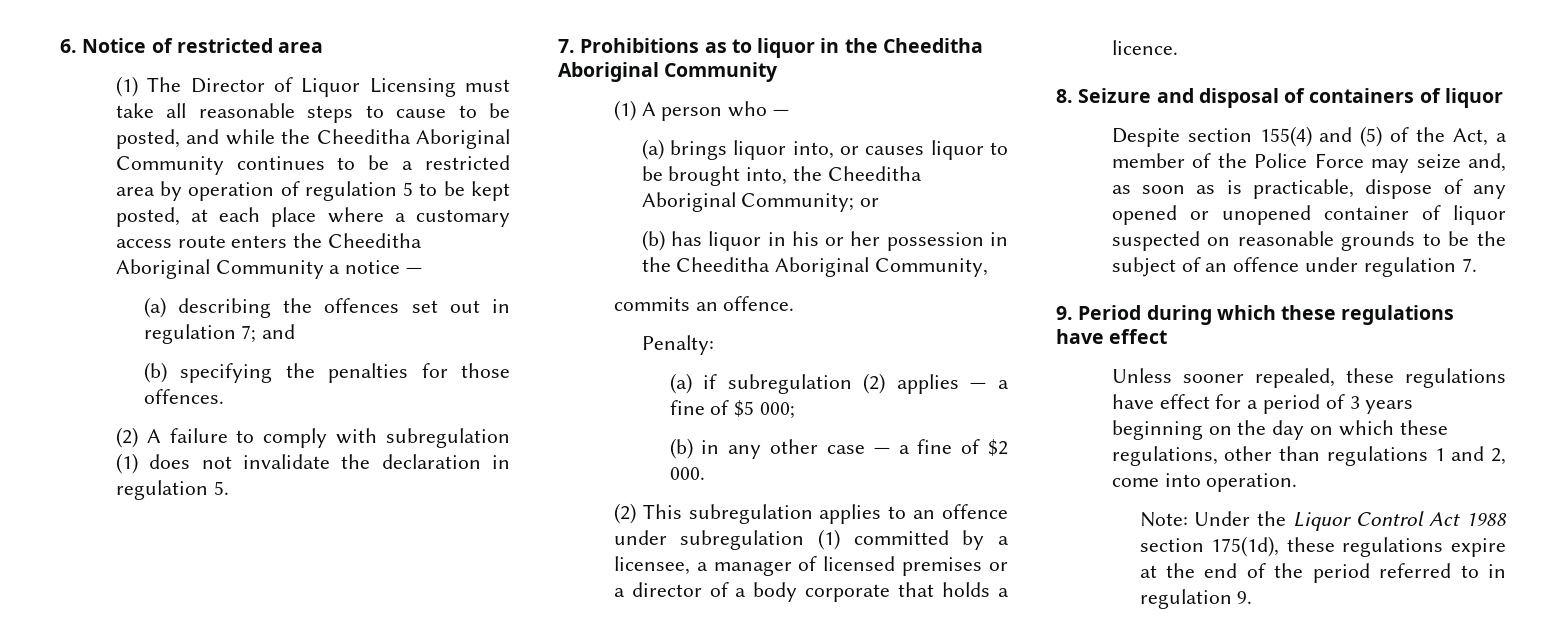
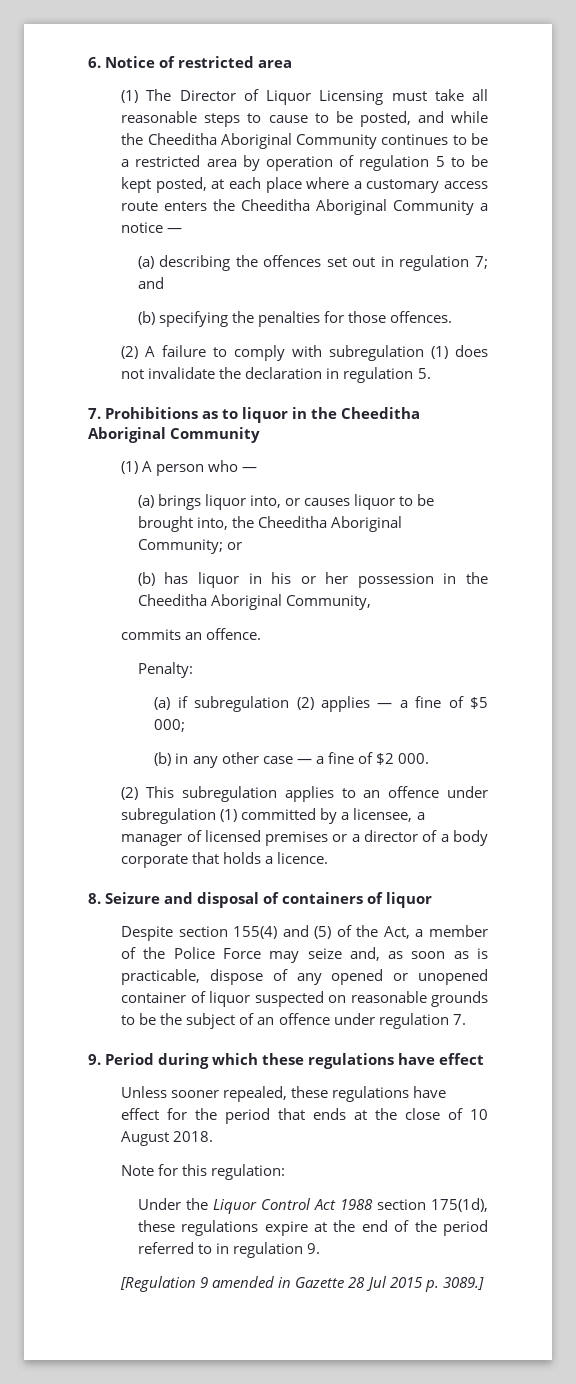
- Unless sooner repealed, these regulations have effect for a period of 3 years beginning on the day on which these regulations, other than regulations 1 and 2, come into operation.
- Note: Under the Liquor Control Act 1988 section 175(1d), these regulations expire at the end of the period referred to in regulation 9.
+ Unless sooner repealed, these regulations have effect for the period that ends at the close of 10 August 2018.
+ Note for this regulation:
+ Under the Liquor Control Act 1988 section 175(1d), these regulations expire at the end of the period referred to in regulation 9.
+ [Regulation 9 amended in Gazette 28 Jul 2015 p. 3089.]

